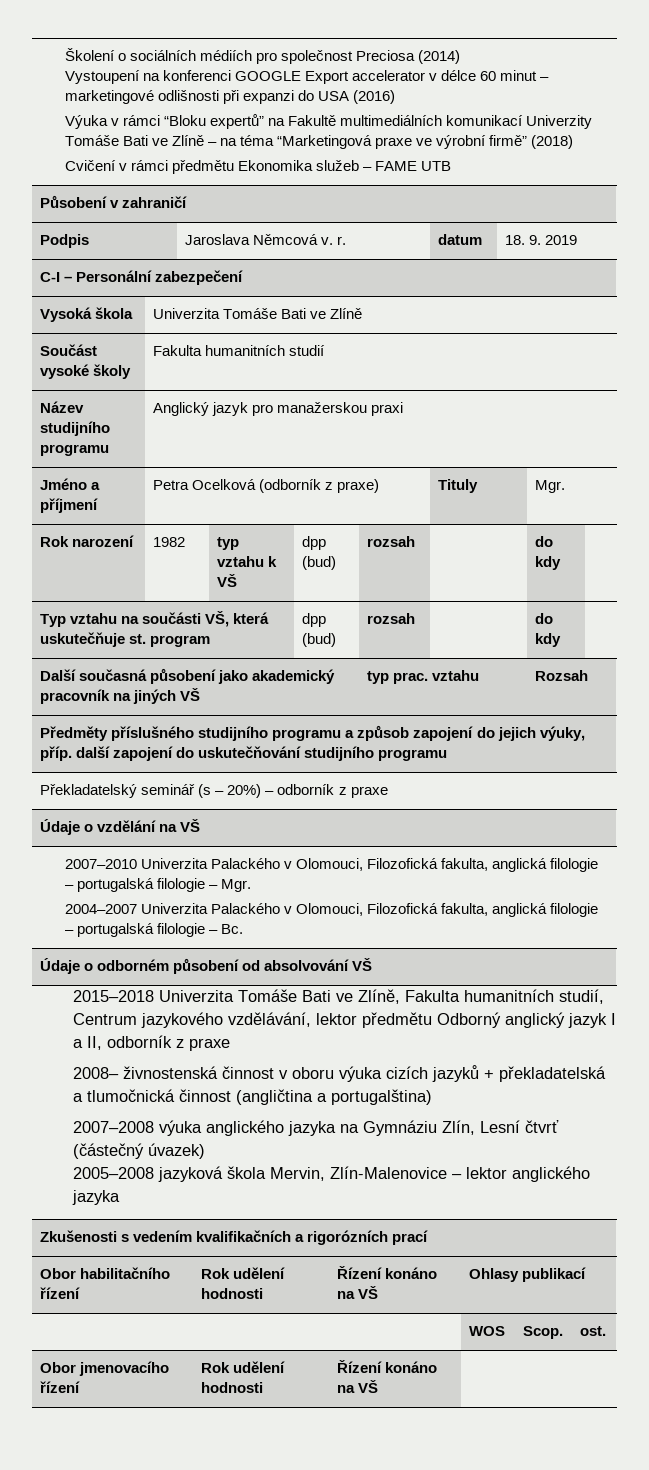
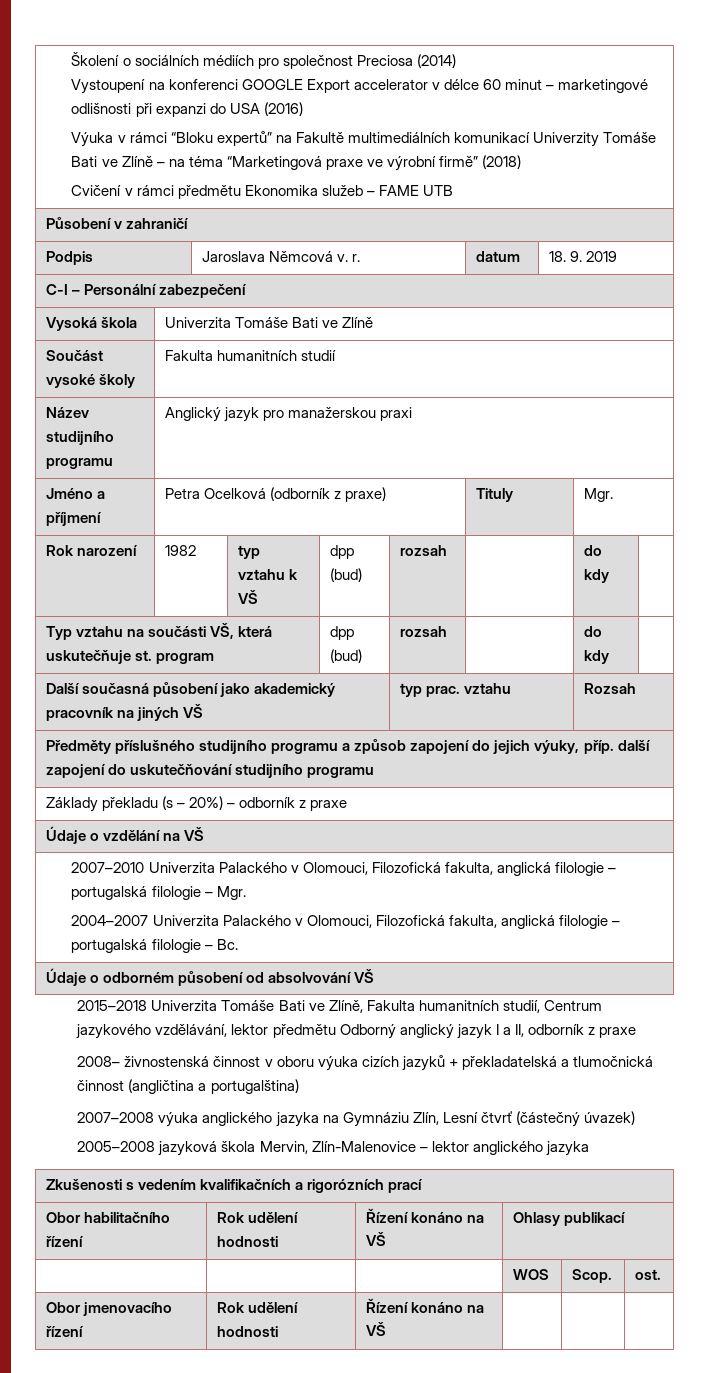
- Překladatelský seminář (s – 20%) – odborník z praxe
+ Základy překladu (s – 20%) – odborník z praxe

